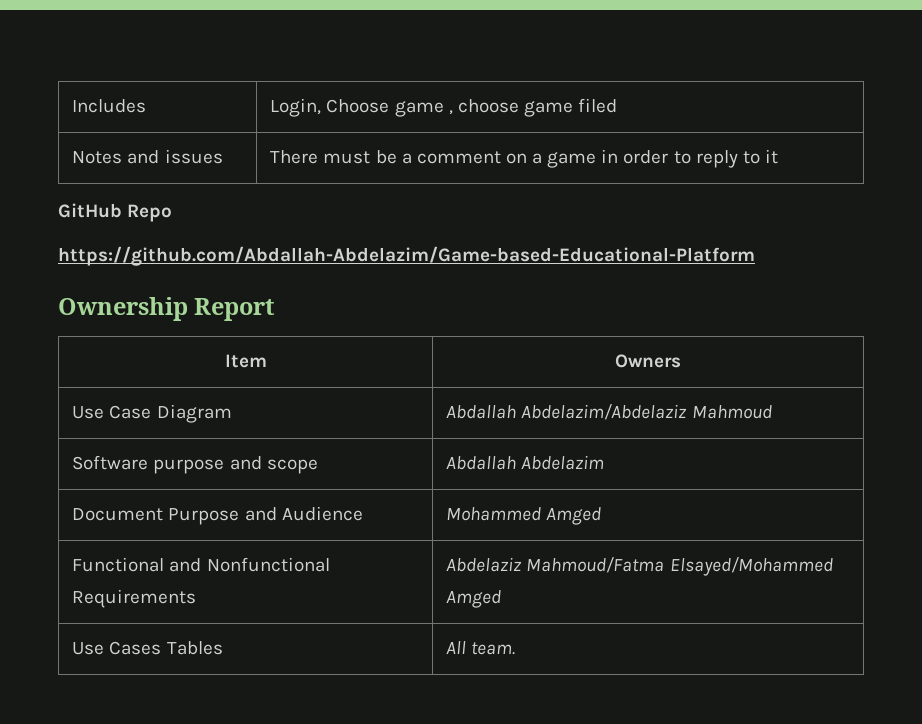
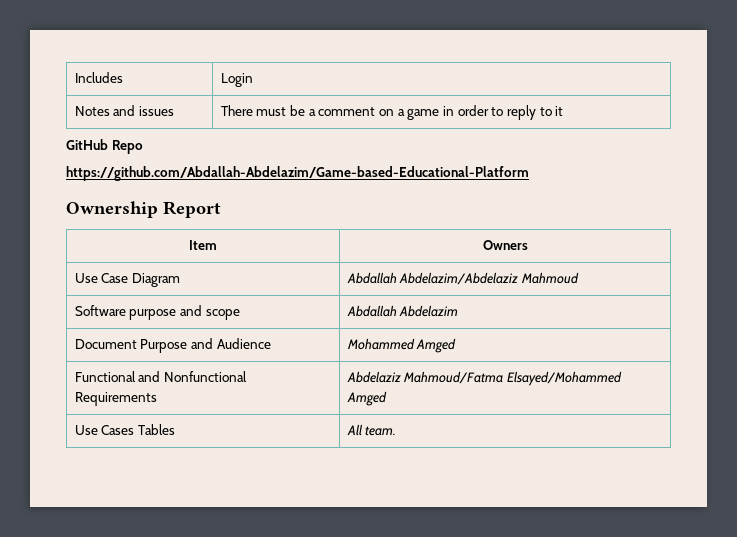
- Includes | Login, Choose game , choose game filed
+ Includes | Login

